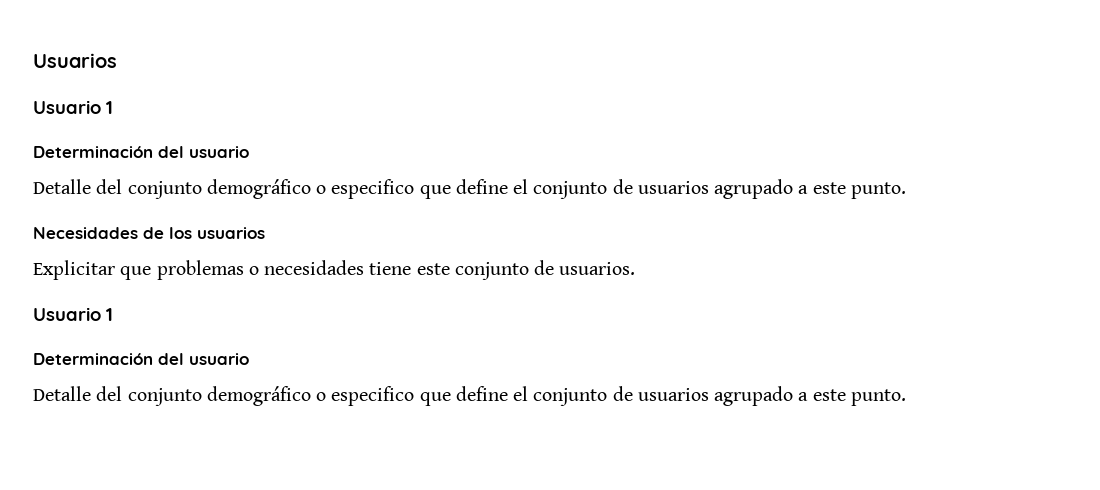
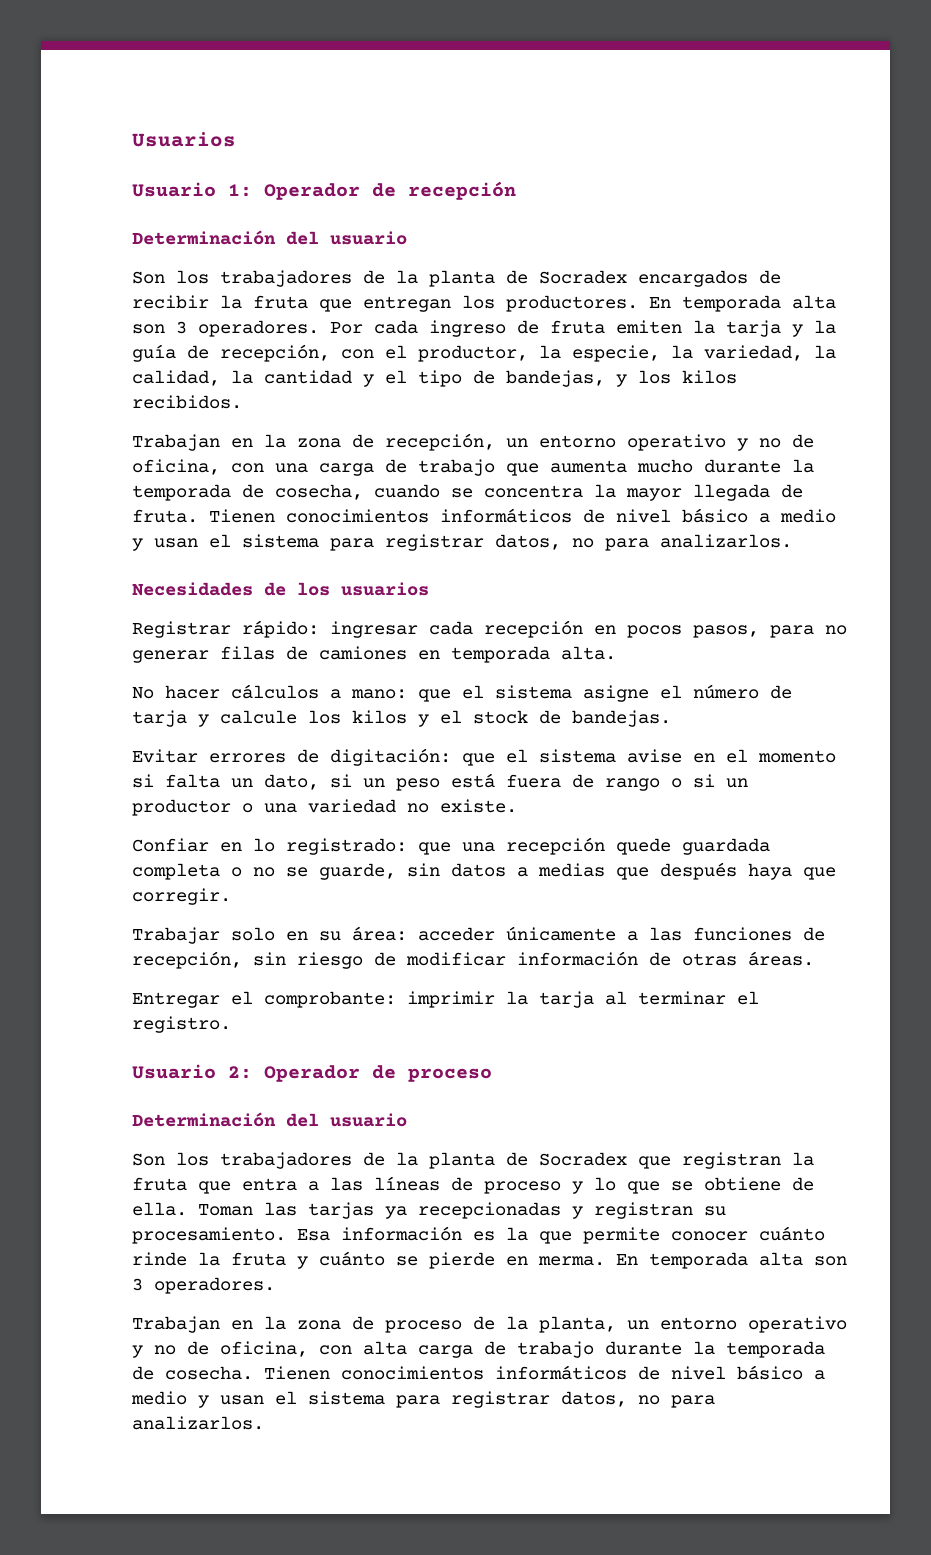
  Usuarios
- Usuario 1
+ Usuario 1: Operador de recepción
  Determinación del usuario
- Detalle del conjunto demográfico o especifico que define el conjunto de usuarios agrupado a este punto.
+ Son los trabajadores de la planta de Socradex encargados de recibir la fruta que entregan los productores. En temporada alta son 3 operadores. Por cada ingreso de fruta emiten la tarja y la guía de recepción, con el productor, la especie, la variedad, la calidad, la cantidad y el tipo de bandejas, y los kilos recibidos.
+ Trabajan en la zona de recepción, un entorno operativo y no de oficina, con una carga de trabajo que aumenta mucho durante la temporada de cosecha, cuando se concentra la mayor llegada de fruta. Tienen conocimientos informáticos de nivel básico a medio y usan el sistema para registrar datos, no para analizarlos.
  Necesidades de los usuarios
- Explicitar que problemas o necesidades tiene este conjunto de usuarios.
- Usuario 1
+ Registrar rápido: ingresar cada recepción en pocos pasos, para no generar filas de camiones en temporada alta.
+ No hacer cálculos a mano: que el sistema asigne el número de tarja y calcule los kilos y el stock de bandejas.
+ Evitar errores de digitación: que el sistema avise en el momento si falta un dato, si un peso está fuera de rango o si un productor o una variedad no existe.
+ Confiar en lo registrado: que una recepción quede guardada completa o no se guarde, sin datos a medias que después haya que corregir.
+ Trabajar solo en su área: acceder únicamente a las funciones de recepción, sin riesgo de modificar información de otras áreas.
+ Entregar el comprobante: imprimir la tarja al terminar el registro.
+ Usuario 2: Operador de proceso
  Determinación del usuario
- Detalle del conjunto demográfico o especifico que define el conjunto de usuarios agrupado a este punto.
+ Son los trabajadores de la planta de Socradex que registran la fruta que entra a las líneas de proceso y lo que se obtiene de ella. Toman las tarjas ya recepcionadas y registran su procesamiento. Esa información es la que permite conocer cuánto rinde la fruta y cuánto se pierde en merma. En temporada alta son 3 operadores.
+ Trabajan en la zona de proceso de la planta, un entorno operativo y no de oficina, con alta carga de trabajo durante la temporada de cosecha. Tienen conocimientos informáticos de nivel básico a medio y usan el sistema para registrar datos, no para analizarlos.

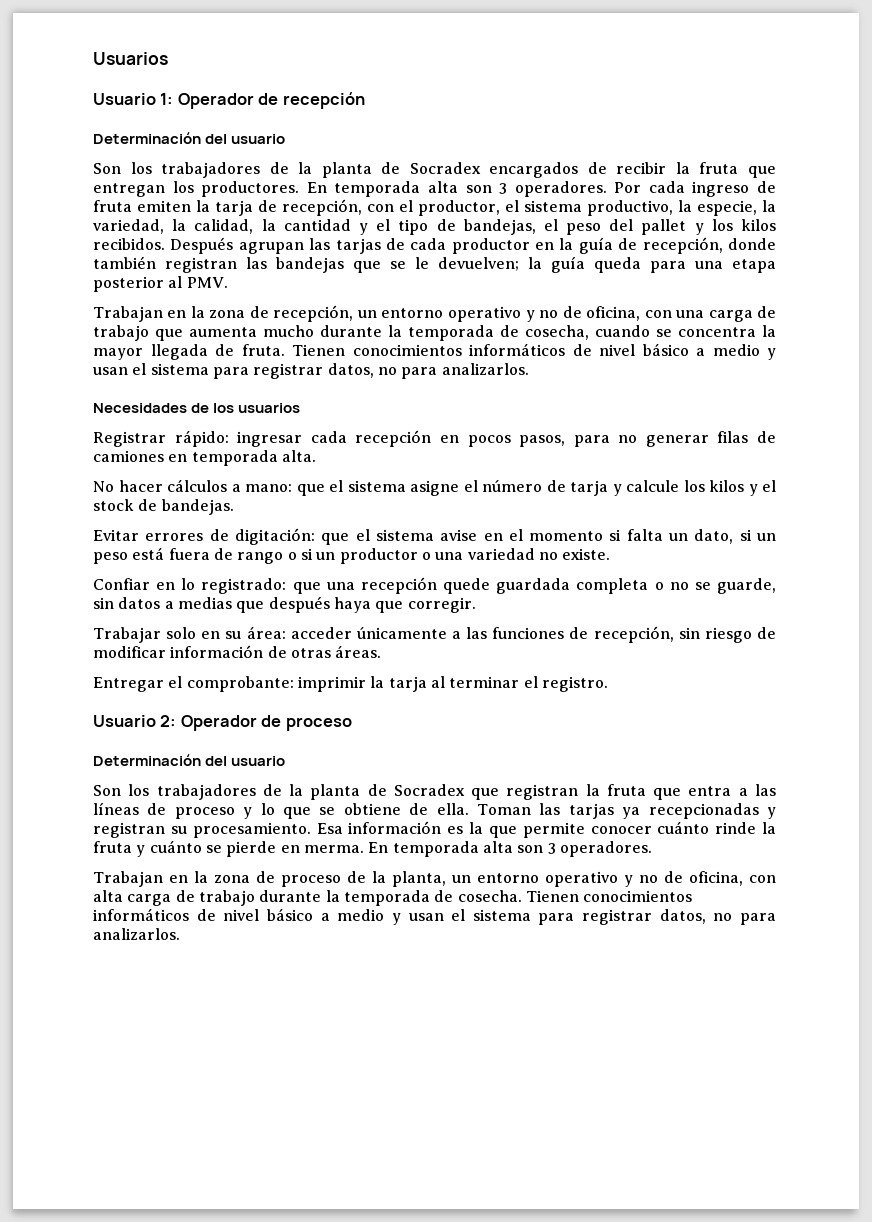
- Por cada ingreso de fruta emiten la tarja y la guía de recepción, con el productor, la especie, la variedad, la calidad, la cantidad y el tipo de bandejas, y los kilos recibidos.
+ Por cada ingreso de fruta emiten la tarja de recepción, con el productor, el sistema productivo, la especie, la variedad, la calidad, la cantidad y el tipo de bandejas, el peso del pallet y los kilos recibidos. Después agrupan las tarjas de cada productor en la guía de recepción, donde también registran las bandejas que se le devuelven; la guía queda para una etapa posterior al PMV.

